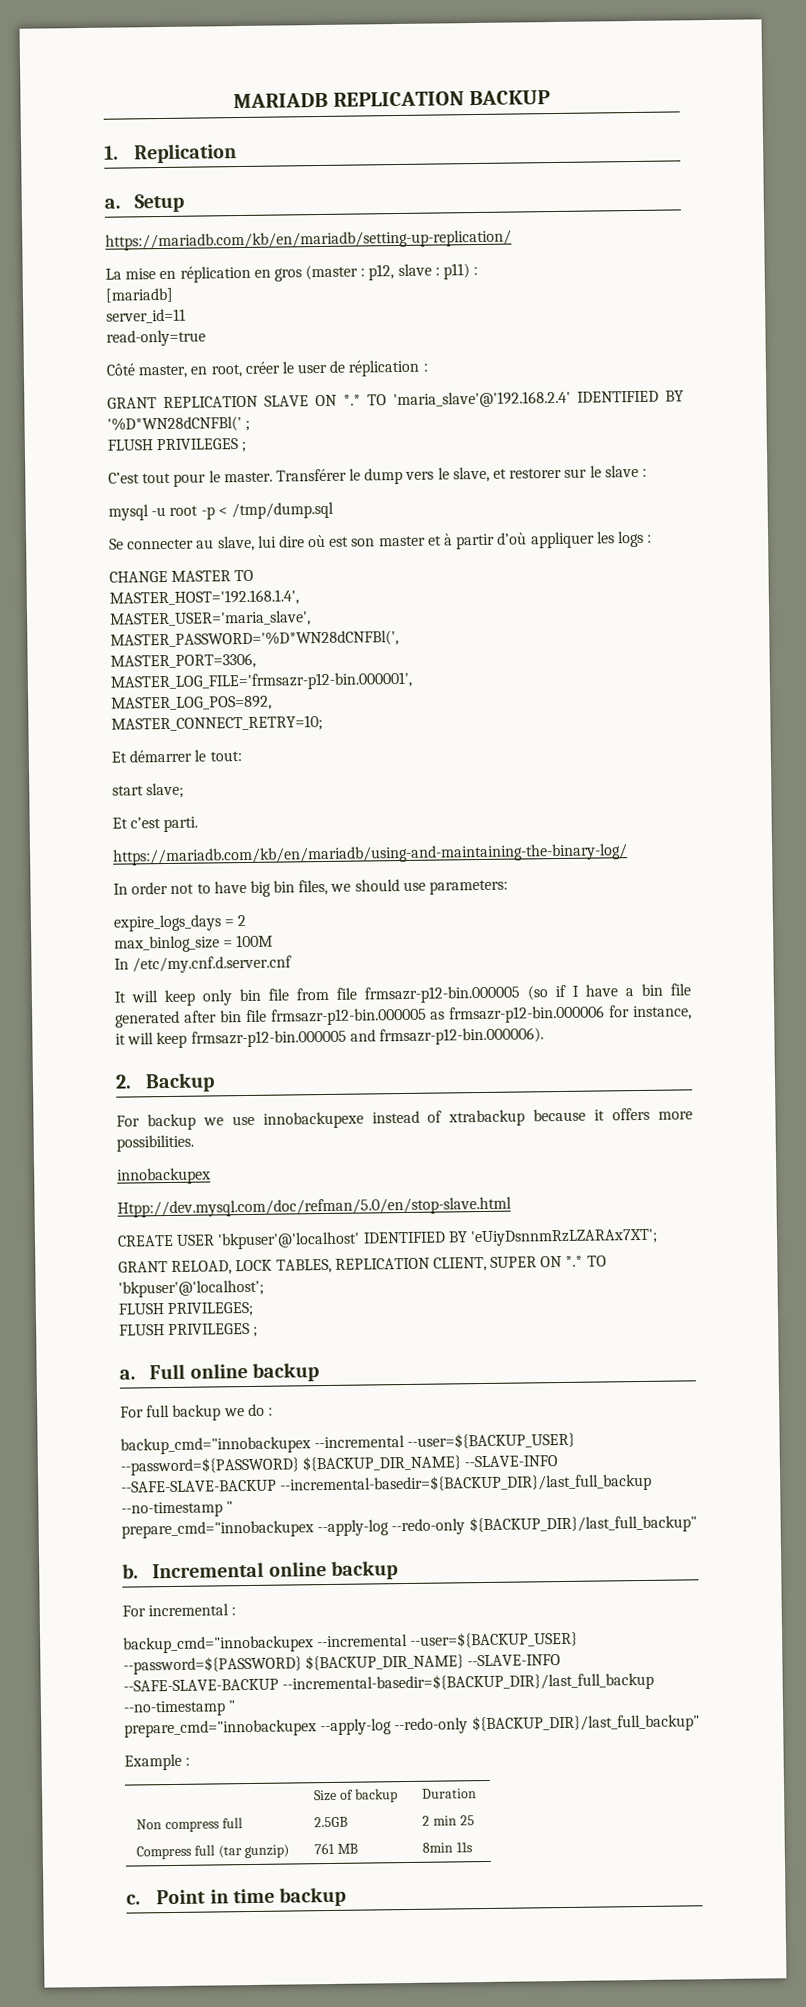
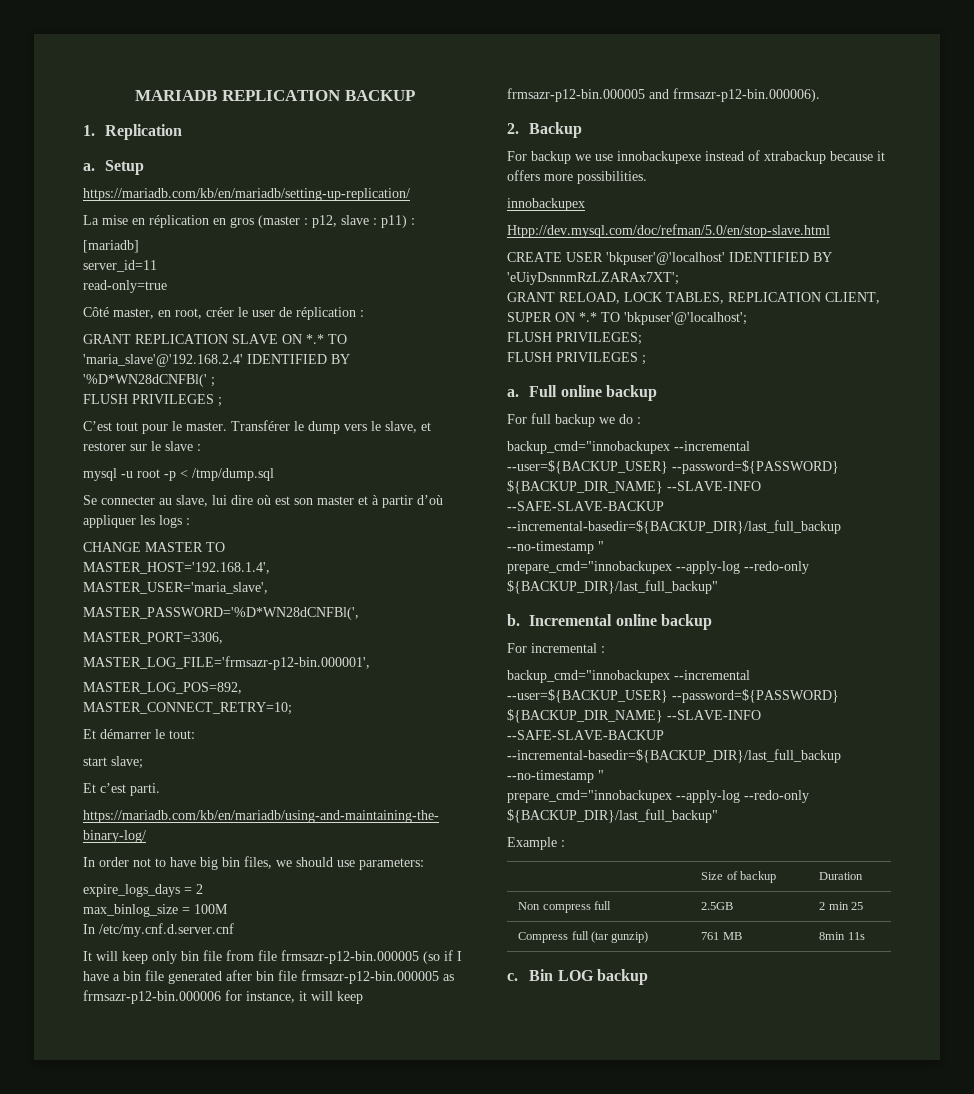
- Point in time backup
+ Bin LOG backup

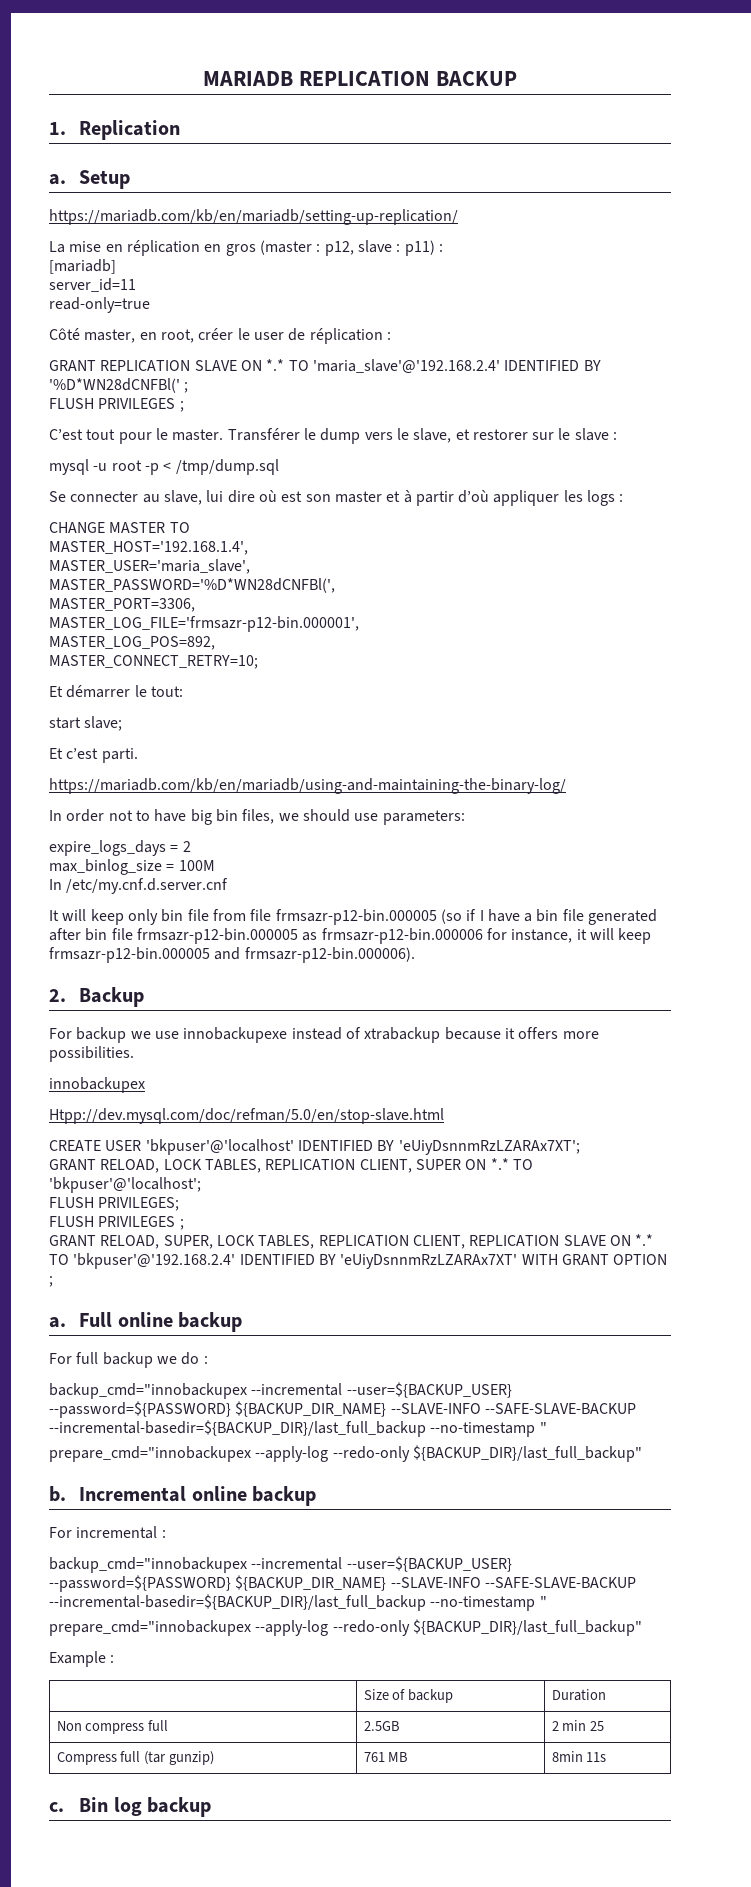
+ GRANT RELOAD, SUPER, LOCK TABLES, REPLICATION CLIENT, REPLICATION SLAVE ON *.* TO 'bkpuser'@'192.168.2.4' IDENTIFIED BY 'eUiyDsnnmRzLZARAx7XT' WITH GRANT OPTION ;
- Bin LOG backup
+ Bin log backup

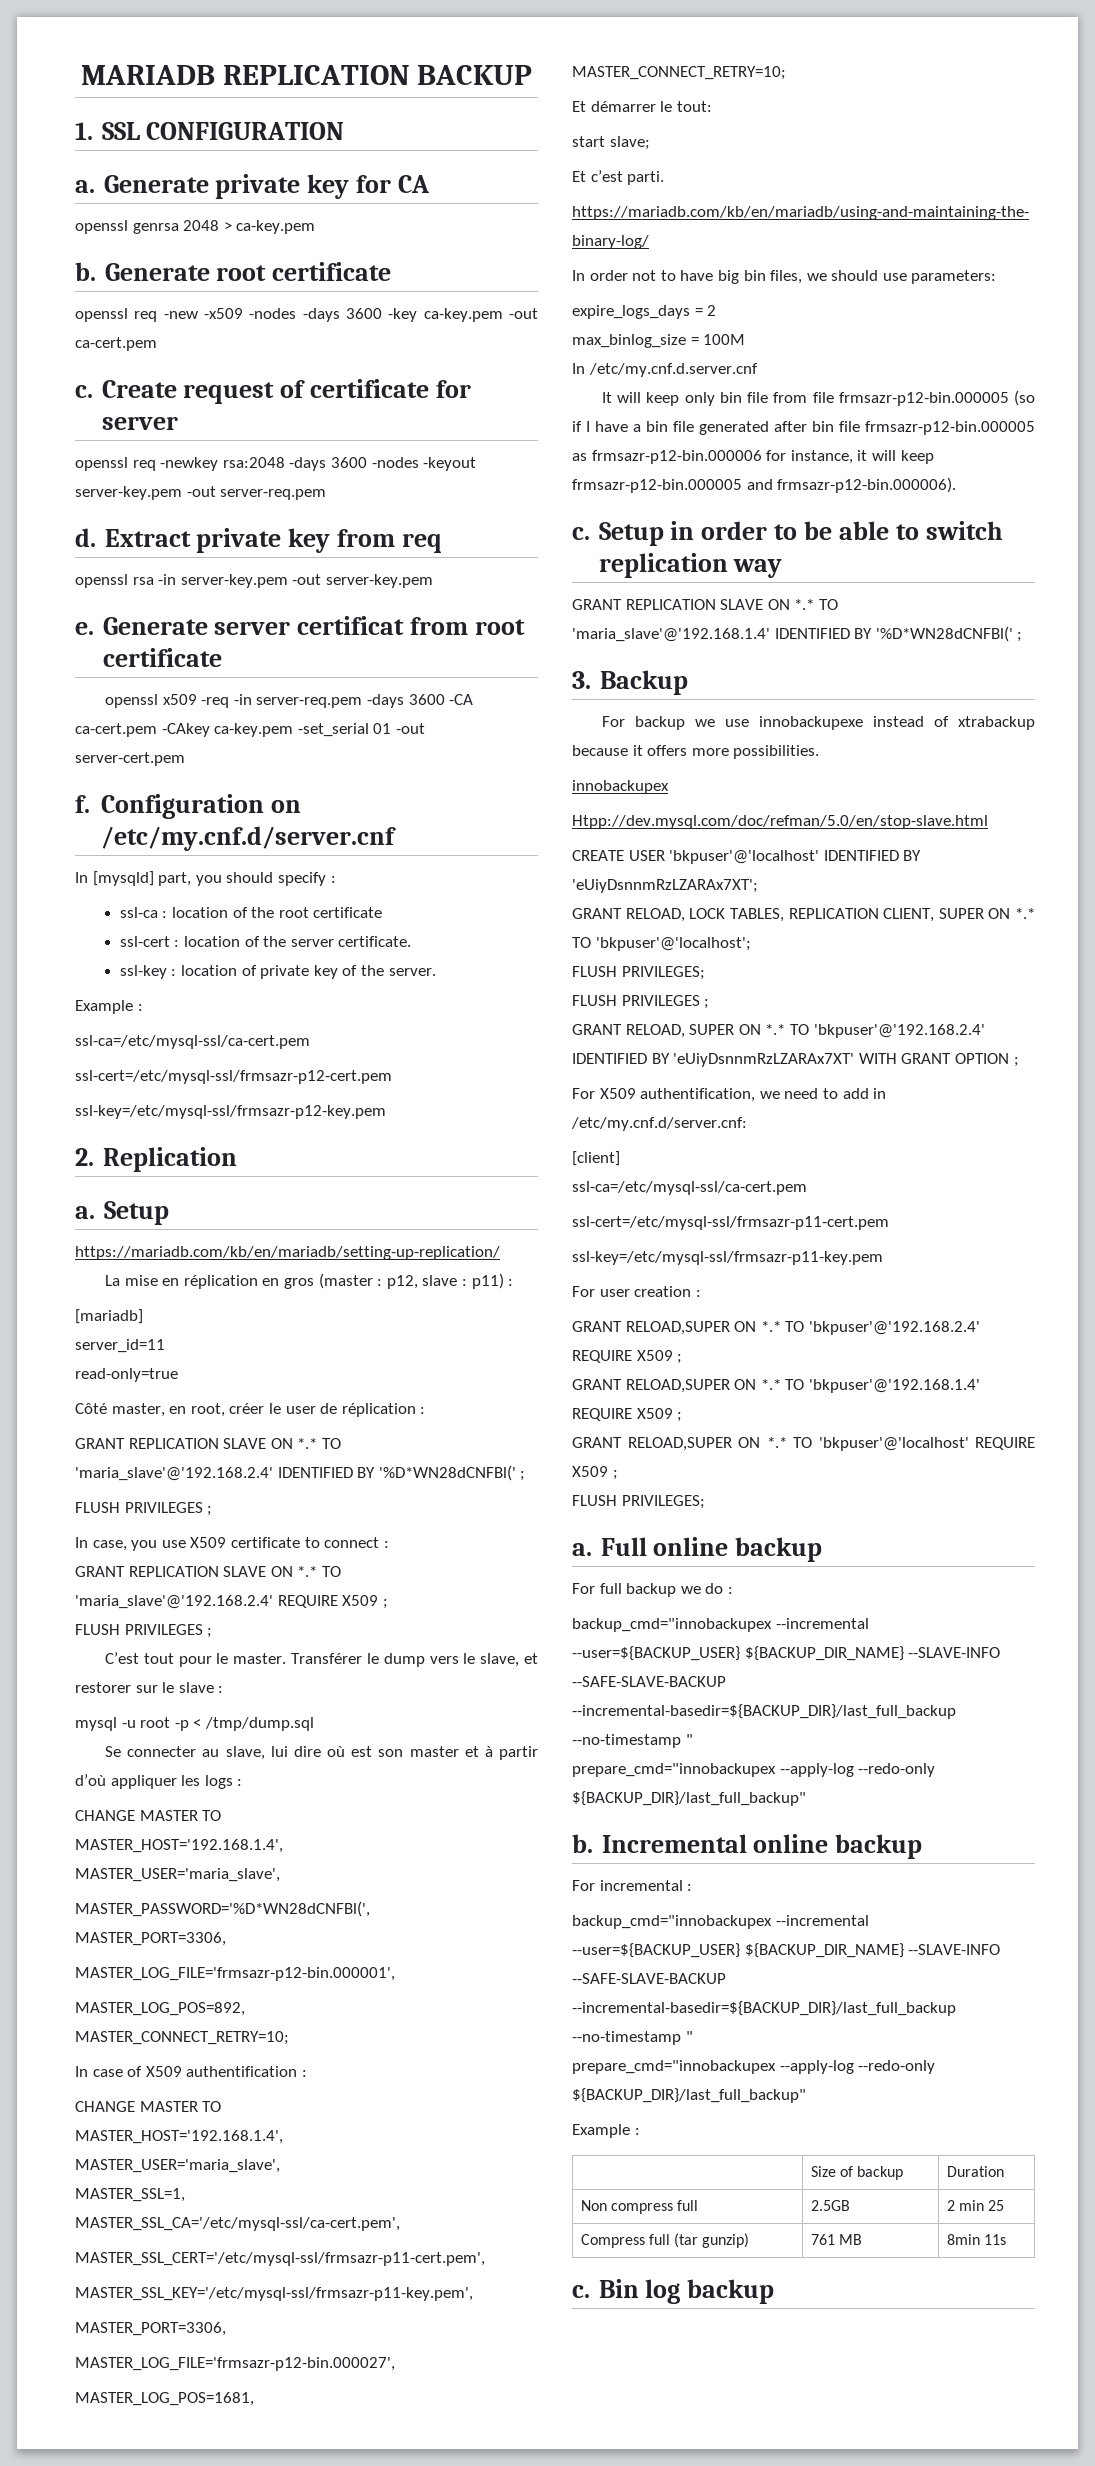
- 1. Replication
+ 1. SSL CONFIGURATION
+ a. Generate private key for CA
+ openssl genrsa 2048 > ca-key.pem
+ b. Generate root certificate
+ openssl req -new -x509 -nodes -days 3600 -key ca-key.pem -out ca-cert.pem
+ c. Create request of certificate for server
+ openssl req -newkey rsa:2048 -days 3600 -nodes -keyout server-key.pem -out server-req.pem
+ d. Extract private key from req
+ openssl rsa -in server-key.pem -out server-key.pem
+ e. Generate server certificat from root certificate
+ openssl x509 -req -in server-req.pem -days 3600 -CA ca-cert.pem -CAkey ca-key.pem -set_serial 01 -out server-cert.pem
+ f. Configuration on /etc/my.cnf.d/server.cnf
+ In [mysqld] part, you should specify :
+ ssl-ca : location of the root certificate
+ ssl-cert : location of the server certificate.
+ ssl-key : location of private key of the server.
+ Example :
+ ssl-ca=/etc/mysql-ssl/ca-cert.pem
+ ssl-cert=/etc/mysql-ssl/frmsazr-p12-cert.pem
+ ssl-key=/etc/mysql-ssl/frmsazr-p12-key.pem
+ 2. Replication
+ In case, you use X509 certificate to connect :
+ GRANT REPLICATION SLAVE ON *.* TO 'maria_slave'@'192.168.2.4' REQUIRE X509 ;
+ FLUSH PRIVILEGES ;
+ In case of X509 authentification :
+ CHANGE MASTER TO
+ MASTER_HOST='192.168.1.4',
+ MASTER_USER='maria_slave',
+ MASTER_SSL=1,
+ MASTER_SSL_CA='/etc/mysql-ssl/ca-cert.pem',
+ MASTER_SSL_CERT='/etc/mysql-ssl/frmsazr-p11-cert.pem',
+ MASTER_SSL_KEY='/etc/mysql-ssl/frmsazr-p11-key.pem',
+ MASTER_PORT=3306,
+ MASTER_LOG_FILE='frmsazr-p12-bin.000027',
+ MASTER_LOG_POS=1681,
+ MASTER_CONNECT_RETRY=10;
- 2. Backup
+ c. Setup in order to be able to switch replication way
+ GRANT REPLICATION SLAVE ON *.* TO 'maria_slave'@'192.168.1.4' IDENTIFIED BY '%D*WN28dCNFBl(' ;
+ 3. Backup
- GRANT RELOAD, SUPER, LOCK TABLES, REPLICATION CLIENT, REPLICATION SLAVE ON *.* TO 'bkpuser'@'192.168.2.4' IDENTIFIED BY 'eUiyDsnnmRzLZARAx7XT' WITH GRANT OPTION ;
+ GRANT RELOAD, SUPER ON *.* TO 'bkpuser'@'192.168.2.4' IDENTIFIED BY 'eUiyDsnnmRzLZARAx7XT' WITH GRANT OPTION ;
+ For X509 authentification, we need to add in /etc/my.cnf.d/server.cnf:
+ [client]
+ ssl-ca=/etc/mysql-ssl/ca-cert.pem
+ ssl-cert=/etc/mysql-ssl/frmsazr-p11-cert.pem
+ ssl-key=/etc/mysql-ssl/frmsazr-p11-key.pem
+ For user creation :
+ GRANT RELOAD,SUPER ON *.* TO 'bkpuser'@'192.168.2.4' REQUIRE X509 ;
+ GRANT RELOAD,SUPER ON *.* TO 'bkpuser'@'192.168.1.4' REQUIRE X509 ;
+ GRANT RELOAD,SUPER ON *.* TO 'bkpuser'@'localhost' REQUIRE X509 ;
+ FLUSH PRIVILEGES;
  For full backup we do :
- backup_cmd="innobackupex --incremental --user=${BACKUP_USER} --password=${PASSWORD} ${BACKUP_DIR_NAME} --SLAVE-INFO --SAFE-SLAVE-BACKUP --incremental-basedir=${BACKUP_DIR}/last_full_backup --no-timestamp "
+ backup_cmd="innobackupex --incremental --user=${BACKUP_USER} ${BACKUP_DIR_NAME} --SLAVE-INFO --SAFE-SLAVE-BACKUP --incremental-basedir=${BACKUP_DIR}/last_full_backup --no-timestamp "
  For incremental :
- backup_cmd="innobackupex --incremental --user=${BACKUP_USER} --password=${PASSWORD} ${BACKUP_DIR_NAME} --SLAVE-INFO --SAFE-SLAVE-BACKUP --incremental-basedir=${BACKUP_DIR}/last_full_backup --no-timestamp "
+ backup_cmd="innobackupex --incremental --user=${BACKUP_USER} ${BACKUP_DIR_NAME} --SLAVE-INFO --SAFE-SLAVE-BACKUP --incremental-basedir=${BACKUP_DIR}/last_full_backup --no-timestamp "

